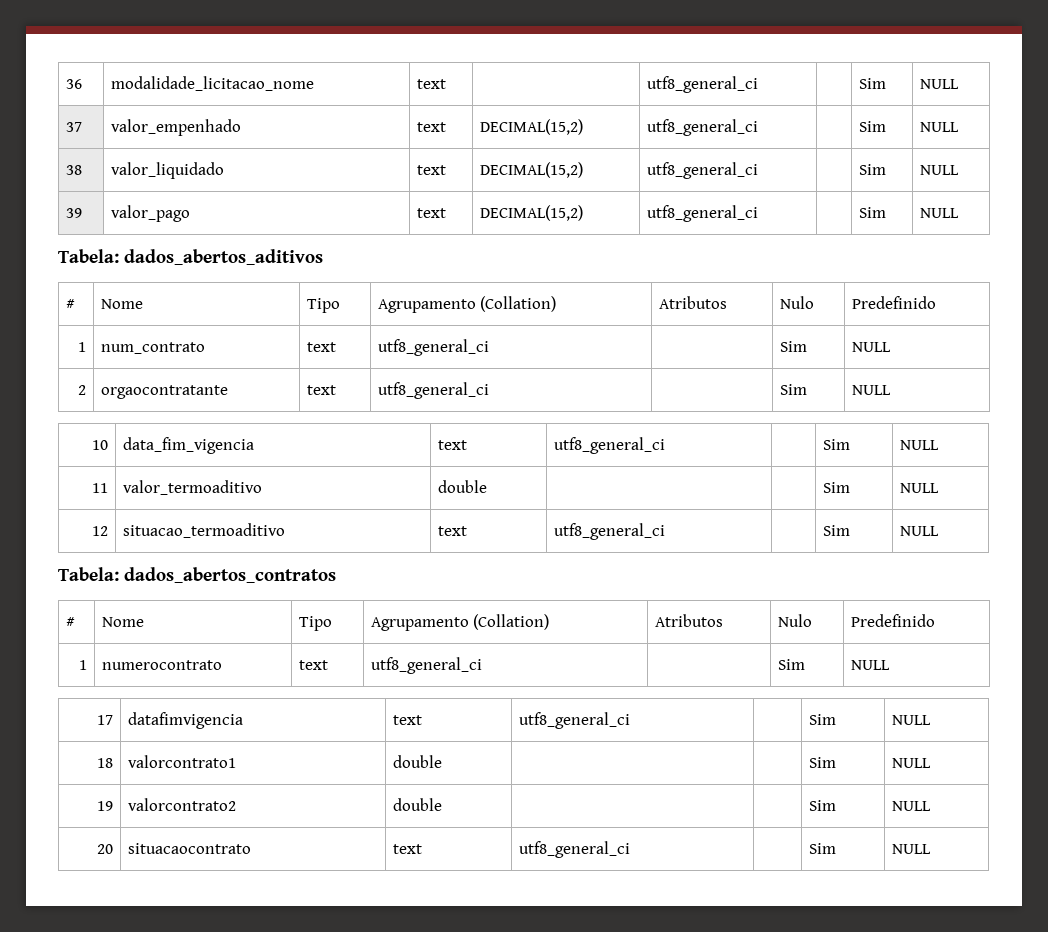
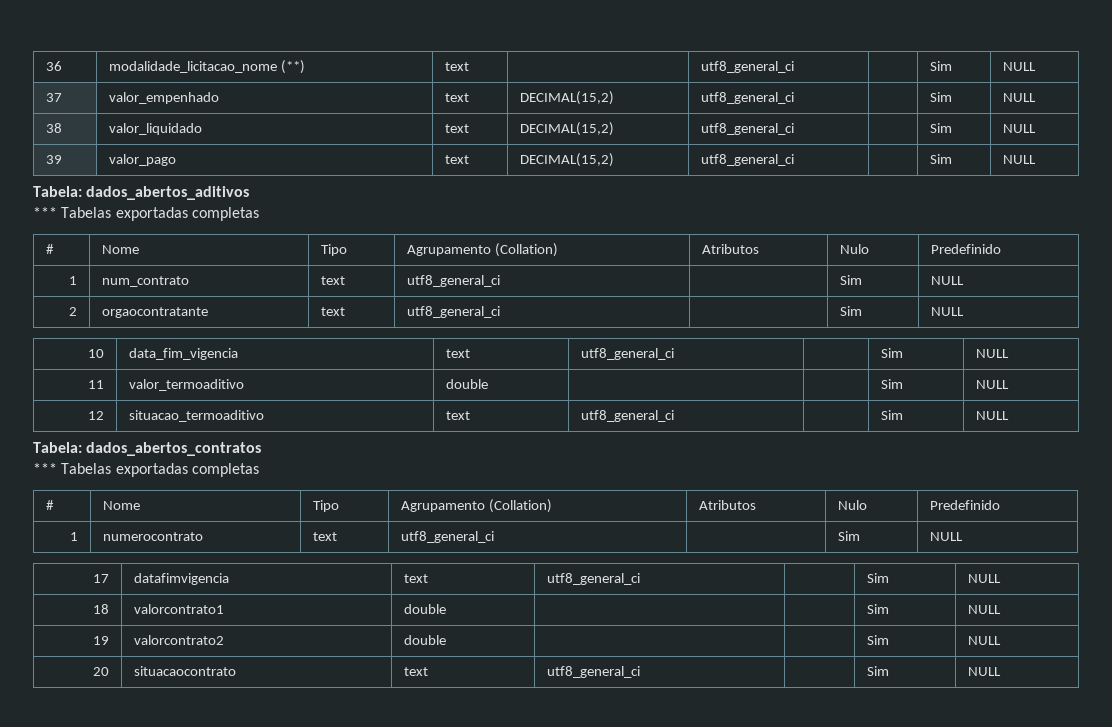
- 36 | modalidade_licitacao_nome | text | | utf8_general_ci | | Sim | NULL
+ 36 | modalidade_licitacao_nome (**) | text | | utf8_general_ci | | Sim | NULL
  Tabela: dados_abertos_aditivos
+ *** Tabelas exportadas completas
  Tabela: dados_abertos_contratos
+ *** Tabelas exportadas completas

